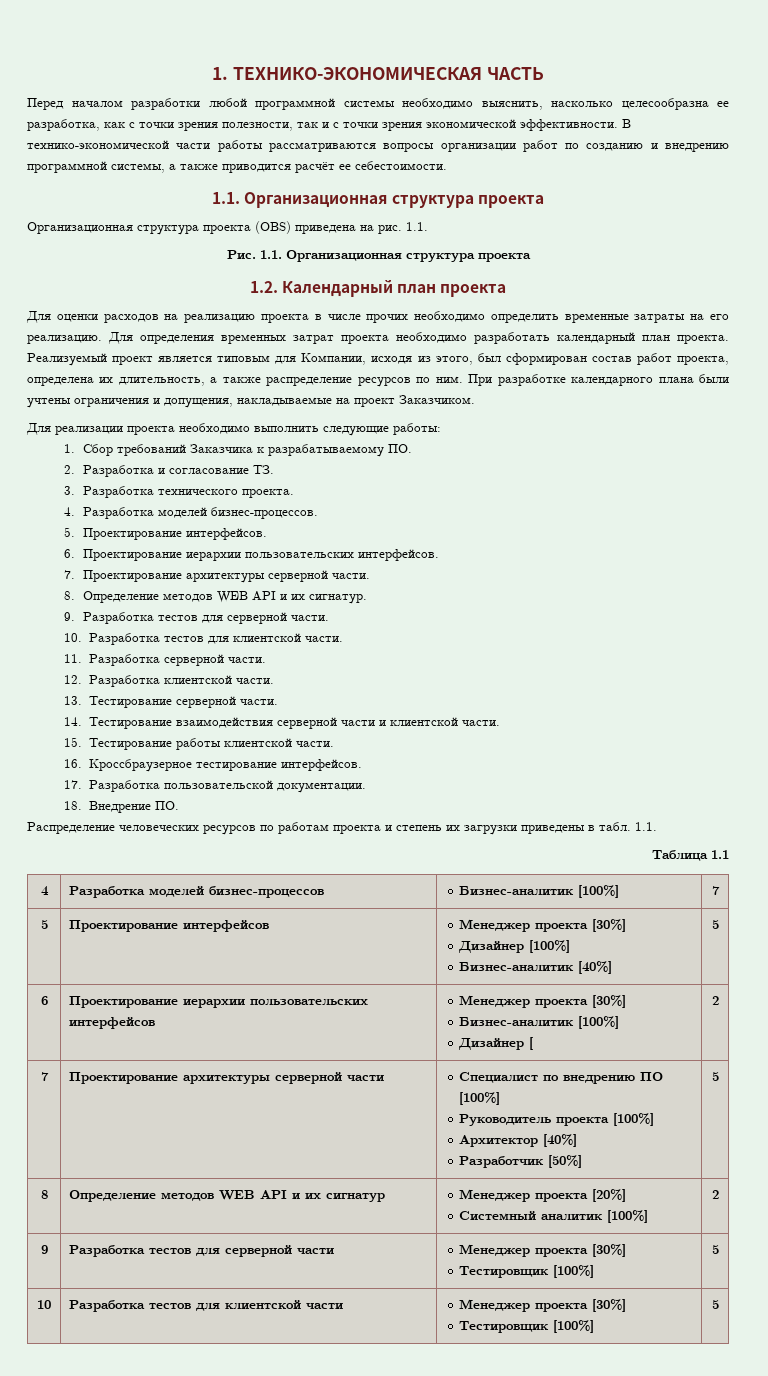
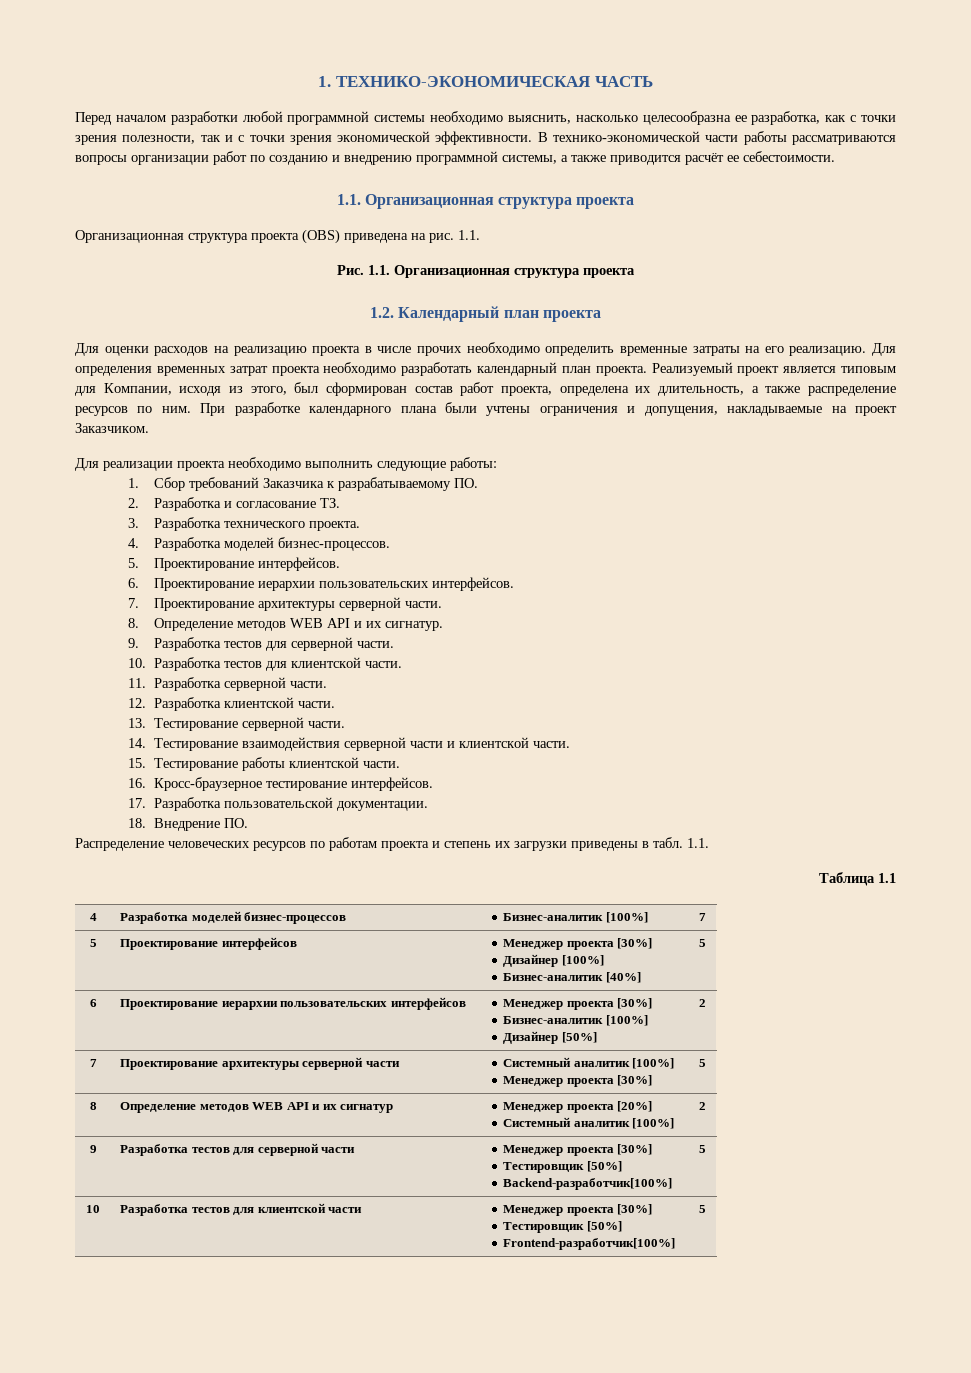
- 16. Кроссбраузерное тестирование интерфейсов.
+ 16. Кросс-браузерное тестирование интерфейсов.
  6 | Проектирование иерархии пользовательских интерфейсов | Менеджер проекта [30%]
  Бизнес-аналитик [100%]
- Дизайнер [ | 2
+ Дизайнер [50%] | 2
- 7 | Проектирование архитектуры серверной части | Специалист по внедрению ПО [100%]
- Руководитель проекта [100%]
- Архитектор [40%]
- Разработчик [50%] | 5
+ 7 | Проектирование архитектуры серверной части | Системный аналитик [100%]
+ Менеджер проекта [30%] | 5
  9 | Разработка тестов для серверной части | Менеджер проекта [30%]
- Тестировщик [100%] | 5
+ Тестировщик [50%]
+ Backend-разработчик[100%] | 5
  10 | Разработка тестов для клиентской части | Менеджер проекта [30%]
- Тестировщик [100%] | 5
+ Тестировщик [50%]
+ Frontend-разработчик[100%] | 5

